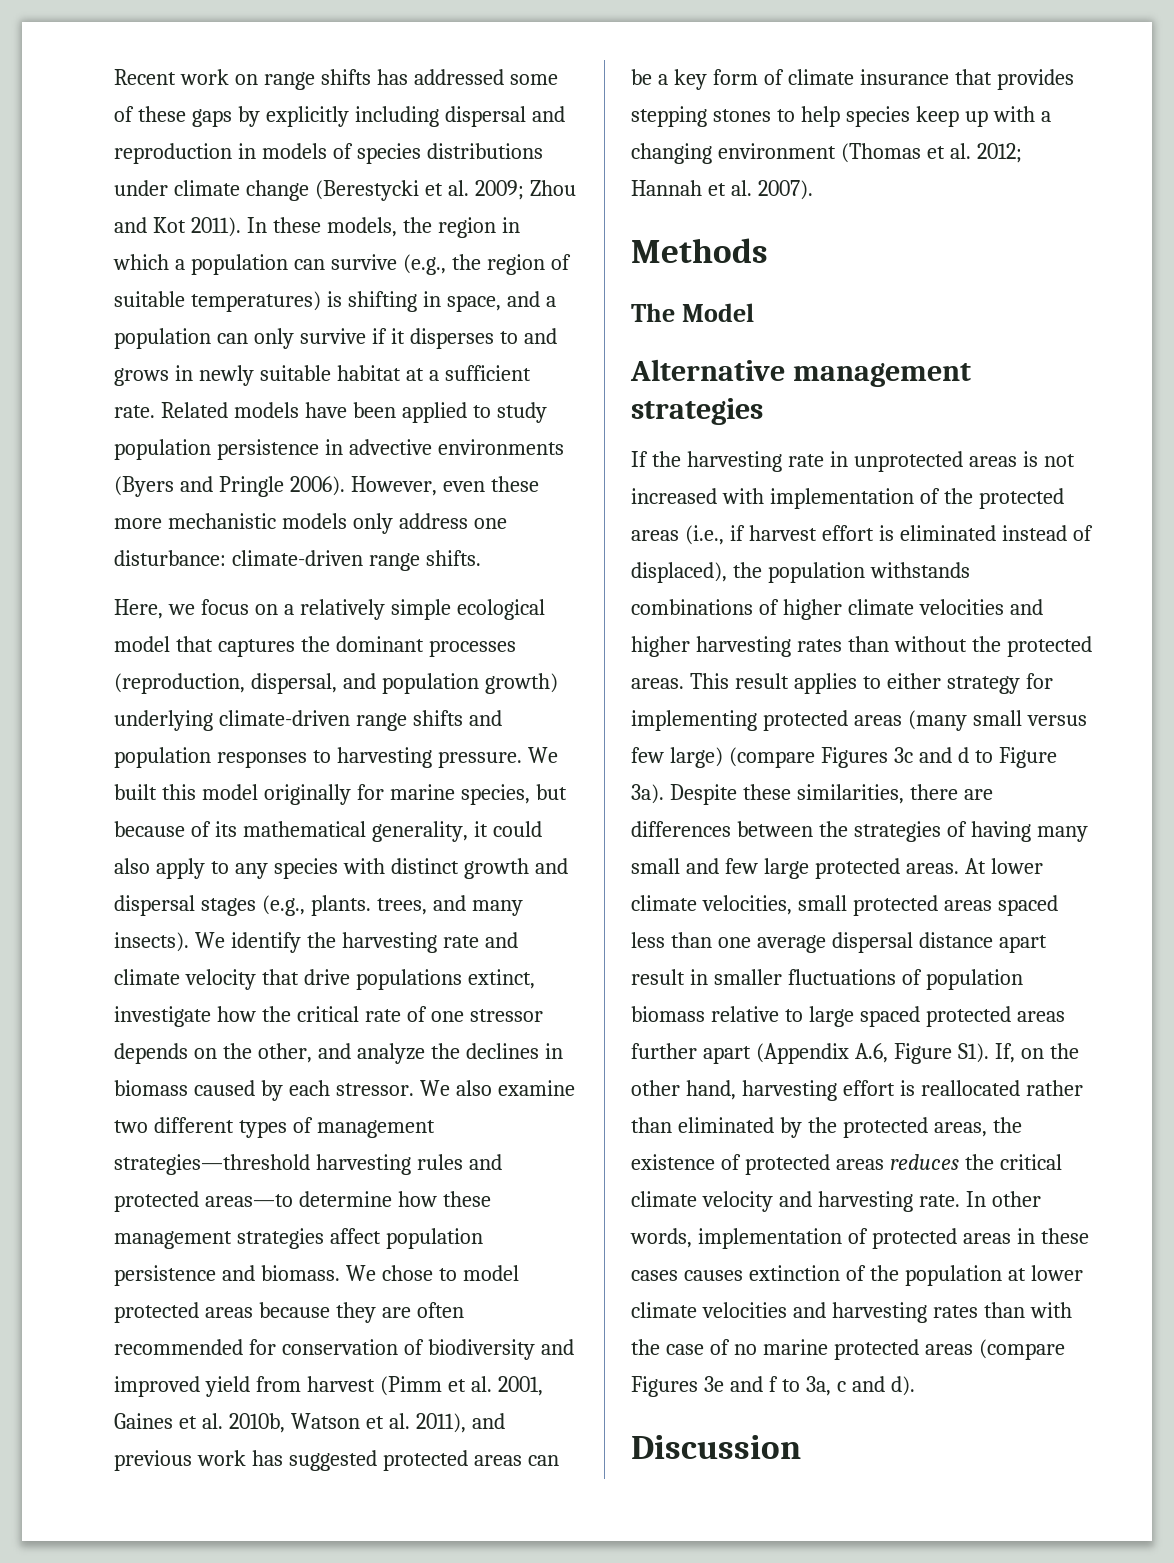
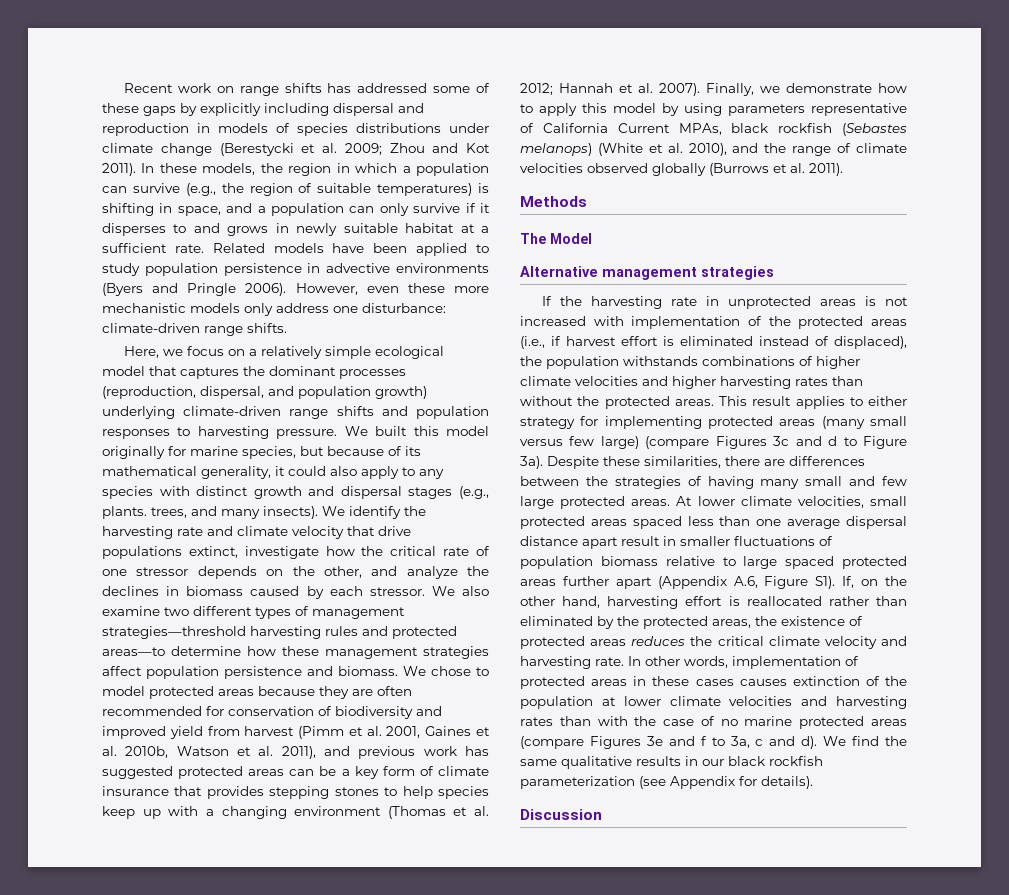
+ Finally, we demonstrate how to apply this model by using parameters representative of California Current MPAs, black rockfish (Sebastes melanops) (White et al. 2010), and the range of climate velocities observed globally (Burrows et al. 2011).
+ We find the same qualitative results in our black rockfish parameterization (see Appendix for details).

